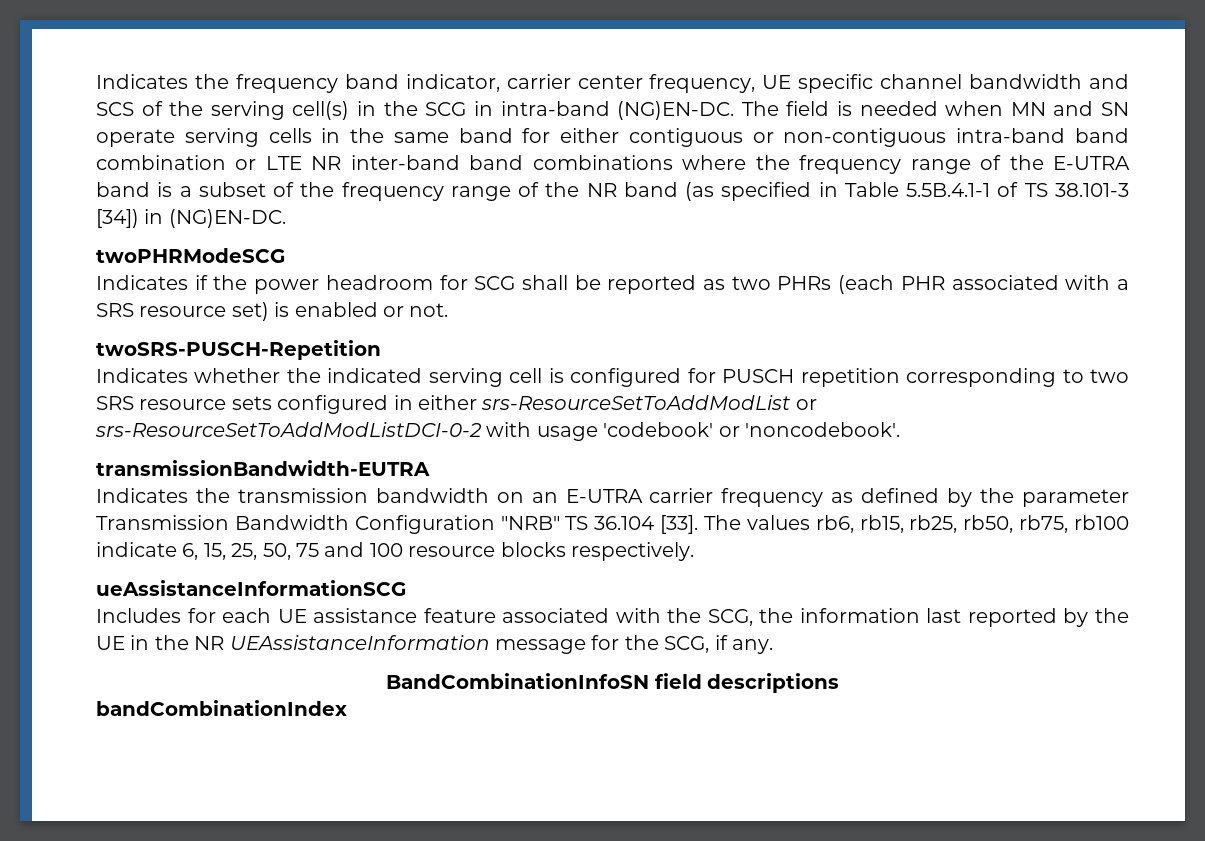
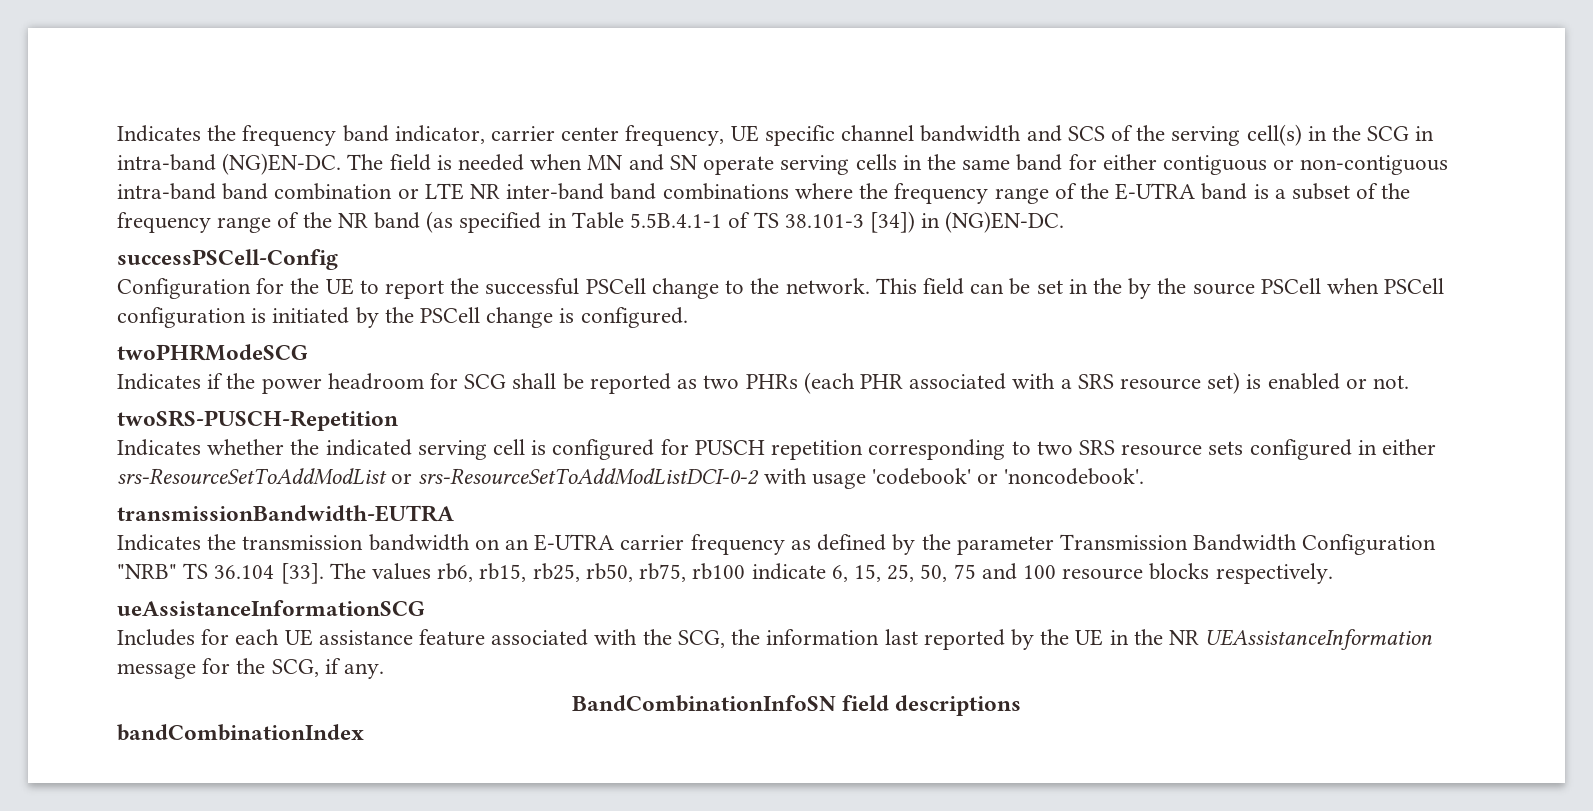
+ successPSCell-Config
+ Configuration for the UE to report the successful PSCell change to the network. This field can be set in the by the source PSCell when PSCell configuration is initiated by the PSCell change is configured.

